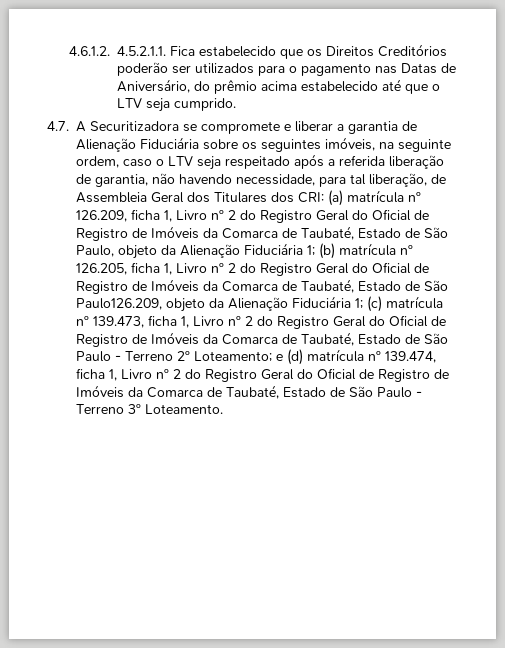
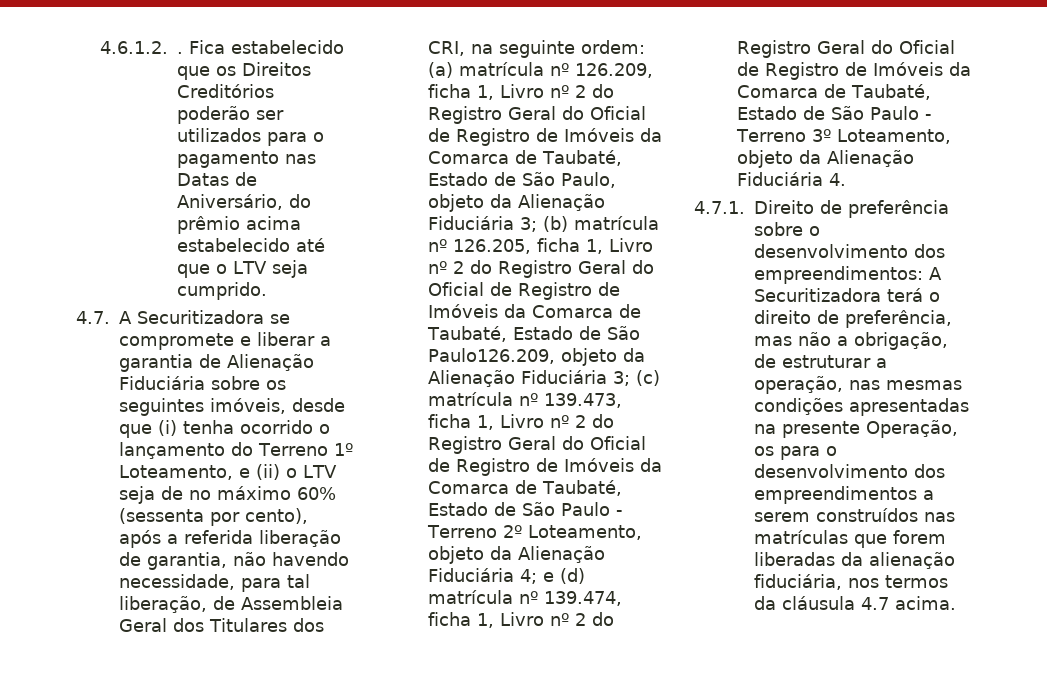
- 4.6.1.2. 4.5.2.1.1. Fica estabelecido que os Direitos Creditórios poderão ser utilizados para o pagamento nas Datas de Aniversário, do prêmio acima estabelecido até que o LTV seja cumprido.
+ 4.6.1.2. . Fica estabelecido que os Direitos Creditórios poderão ser utilizados para o pagamento nas Datas de Aniversário, do prêmio acima estabelecido até que o LTV seja cumprido.
- 4.7. A Securitizadora se compromete e liberar a garantia de Alienação Fiduciária sobre os seguintes imóveis, na seguinte ordem, caso o LTV seja respeitado após a referida liberação de garantia, não havendo necessidade, para tal liberação, de Assembleia Geral dos Titulares dos CRI:
+ 4.7. A Securitizadora se compromete e liberar a garantia de Alienação Fiduciária sobre os seguintes imóveis, desde que (i) tenha ocorrido o lançamento do Terreno 1º Loteamento, e (ii) o LTV seja de no máximo 60% (sessenta por cento), após a referida liberação de garantia, não havendo necessidade, para tal liberação, de Assembleia Geral dos Titulares dos CRI, na seguinte ordem:
- (a) matrícula nº 126.209, ficha 1, Livro nº 2 do Registro Geral do Oficial de Registro de Imóveis da Comarca de Taubaté, Estado de São Paulo, objeto da Alienação Fiduciária 1;
+ (a) matrícula nº 126.209, ficha 1, Livro nº 2 do Registro Geral do Oficial de Registro de Imóveis da Comarca de Taubaté, Estado de São Paulo, objeto da Alienação Fiduciária 3;
- (b) matrícula nº 126.205, ficha 1, Livro nº 2 do Registro Geral do Oficial de Registro de Imóveis da Comarca de Taubaté, Estado de São Paulo126.209, objeto da Alienação Fiduciária 1;
+ (b) matrícula nº 126.205, ficha 1, Livro nº 2 do Registro Geral do Oficial de Registro de Imóveis da Comarca de Taubaté, Estado de São Paulo126.209, objeto da Alienação Fiduciária 3;
- (c) matrícula nº 139.473, ficha 1, Livro nº 2 do Registro Geral do Oficial de Registro de Imóveis da Comarca de Taubaté, Estado de São Paulo - Terreno 2º Loteamento;
+ (c) matrícula nº 139.473, ficha 1, Livro nº 2 do Registro Geral do Oficial de Registro de Imóveis da Comarca de Taubaté, Estado de São Paulo - Terreno 2º Loteamento, objeto da Alienação Fiduciária 4;
- e (d) matrícula nº 139.474, ficha 1, Livro nº 2 do Registro Geral do Oficial de Registro de Imóveis da Comarca de Taubaté, Estado de São Paulo - Terreno 3º Loteamento.
+ e (d) matrícula nº 139.474, ficha 1, Livro nº 2 do Registro Geral do Oficial de Registro de Imóveis da Comarca de Taubaté, Estado de São Paulo - Terreno 3º Loteamento, objeto da Alienação Fiduciária 4.
+ 4.7.1. Direito de preferência sobre o desenvolvimento dos empreendimentos: A Securitizadora terá o direito de preferência, mas não a obrigação, de estruturar a operação, nas mesmas condições apresentadas na presente Operação, os para o desenvolvimento dos empreendimentos a serem construídos nas matrículas que forem liberadas da alienação fiduciária, nos termos da cláusula 4.7 acima.

